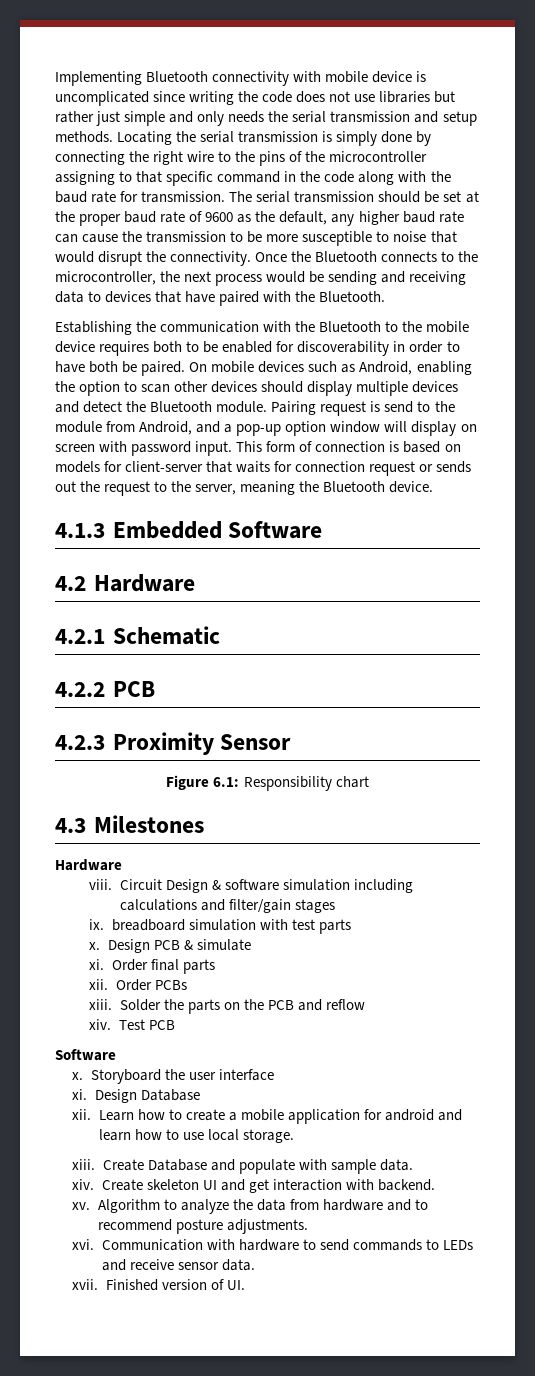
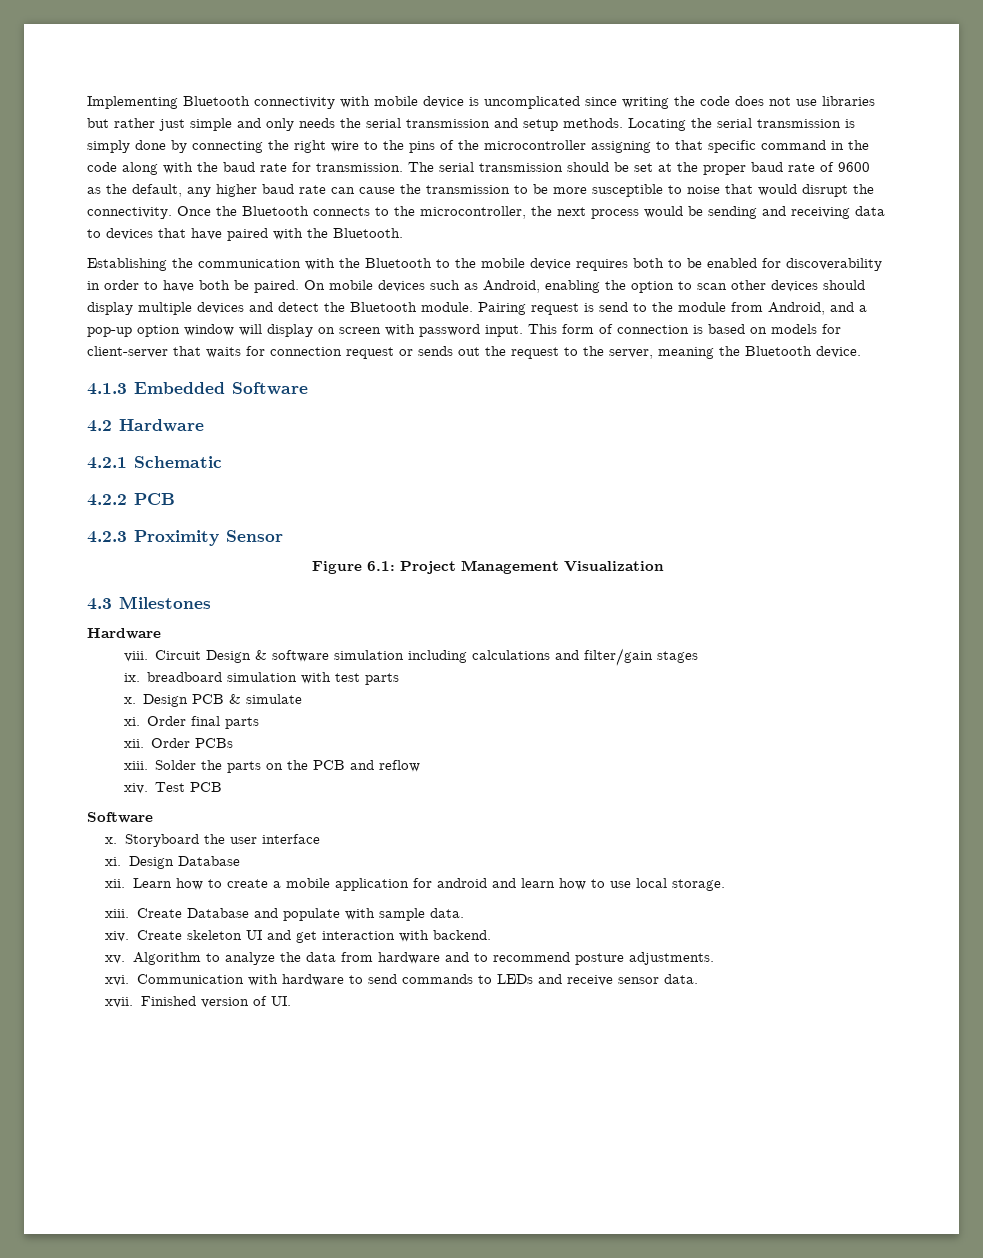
- Figure 6.1: Responsibility chart
+ Figure 6.1: Project Management Visualization

